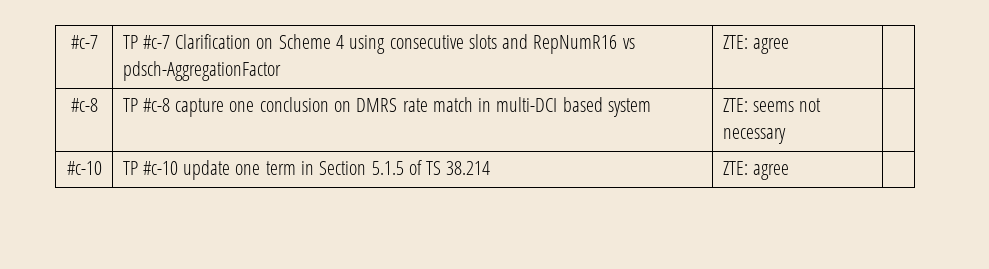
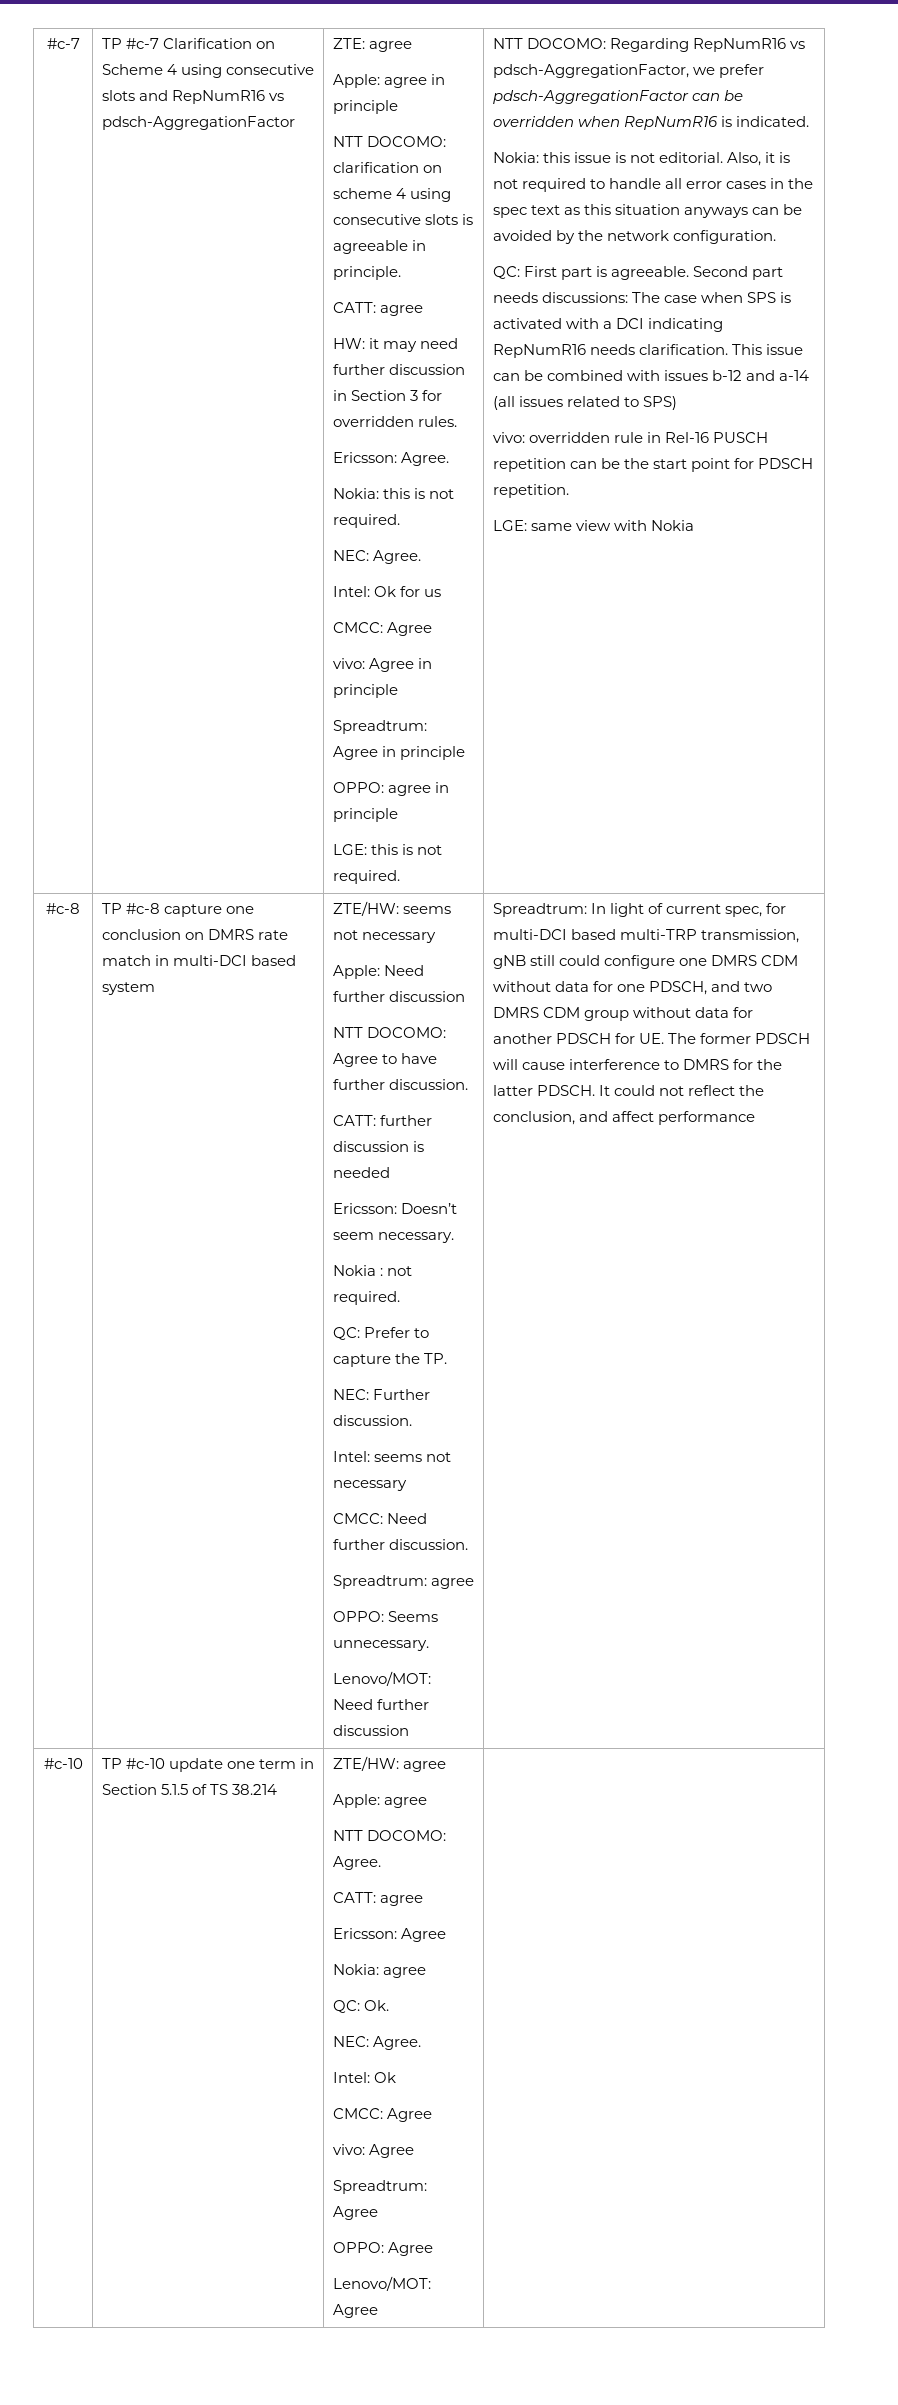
+ Apple: agree in principle
+ NTT DOCOMO: clarification on scheme 4 using consecutive slots is agreeable in principle.
+ CATT: agree
+ HW: it may need further discussion in Section 3 for overridden rules.
+ Ericsson: Agree.
+ Nokia: this is not required.
+ NEC: Agree.
+ Intel: Ok for us
+ CMCC: Agree
+ vivo: Agree in principle
+ Spreadtrum: Agree in principle
+ OPPO: agree in principle
+ LGE: this is not required. | NTT DOCOMO: Regarding RepNumR16 vs pdsch-AggregationFactor, we prefer pdsch-AggregationFactor can be overridden when RepNumR16 is indicated.
+ Nokia: this issue is not editorial. Also, it is not required to handle all error cases in the spec text as this situation anyways can be avoided by the network configuration.
+ QC: First part is agreeable. Second part needs discussions: The case when SPS is activated with a DCI indicating RepNumR16 needs clarification. This issue can be combined with issues b-12 and a-14 (all issues related to SPS)
+ vivo: overridden rule in Rel-16 PUSCH repetition can be the start point for PDSCH repetition.
+ LGE: same view with Nokia
- ZTE: seems not necessary
+ ZTE/HW: seems not necessary
+ Apple: Need further discussion
+ NTT DOCOMO: Agree to have further discussion.
+ CATT: further discussion is needed
+ Ericsson: Doesn’t seem necessary.
+ Nokia : not required.
+ QC: Prefer to capture the TP.
+ NEC: Further discussion.
+ Intel: seems not necessary
+ CMCC: Need further discussion.
+ Spreadtrum: agree
+ OPPO: Seems unnecessary.
+ Lenovo/MOT: Need further discussion | Spreadtrum: In light of current spec, for multi-DCI based multi-TRP transmission, gNB still could configure one DMRS CDM without data for one PDSCH, and two DMRS CDM group without data for another PDSCH for UE. The former PDSCH will cause interference to DMRS for the latter PDSCH. It could not reflect the conclusion, and affect performance
- TP #c-10 update one term in Section 5.1.5 of TS 38.214 | ZTE: agree
+ TP #c-10 update one term in Section 5.1.5 of TS 38.214 | ZTE/HW: agree
+ Apple: agree
+ NTT DOCOMO: Agree.
+ CATT: agree
+ Ericsson: Agree
+ Nokia: agree
+ QC: Ok.
+ NEC: Agree.
+ Intel: Ok
+ CMCC: Agree
+ vivo: Agree
+ Spreadtrum: Agree
+ OPPO: Agree
+ Lenovo/MOT: Agree

